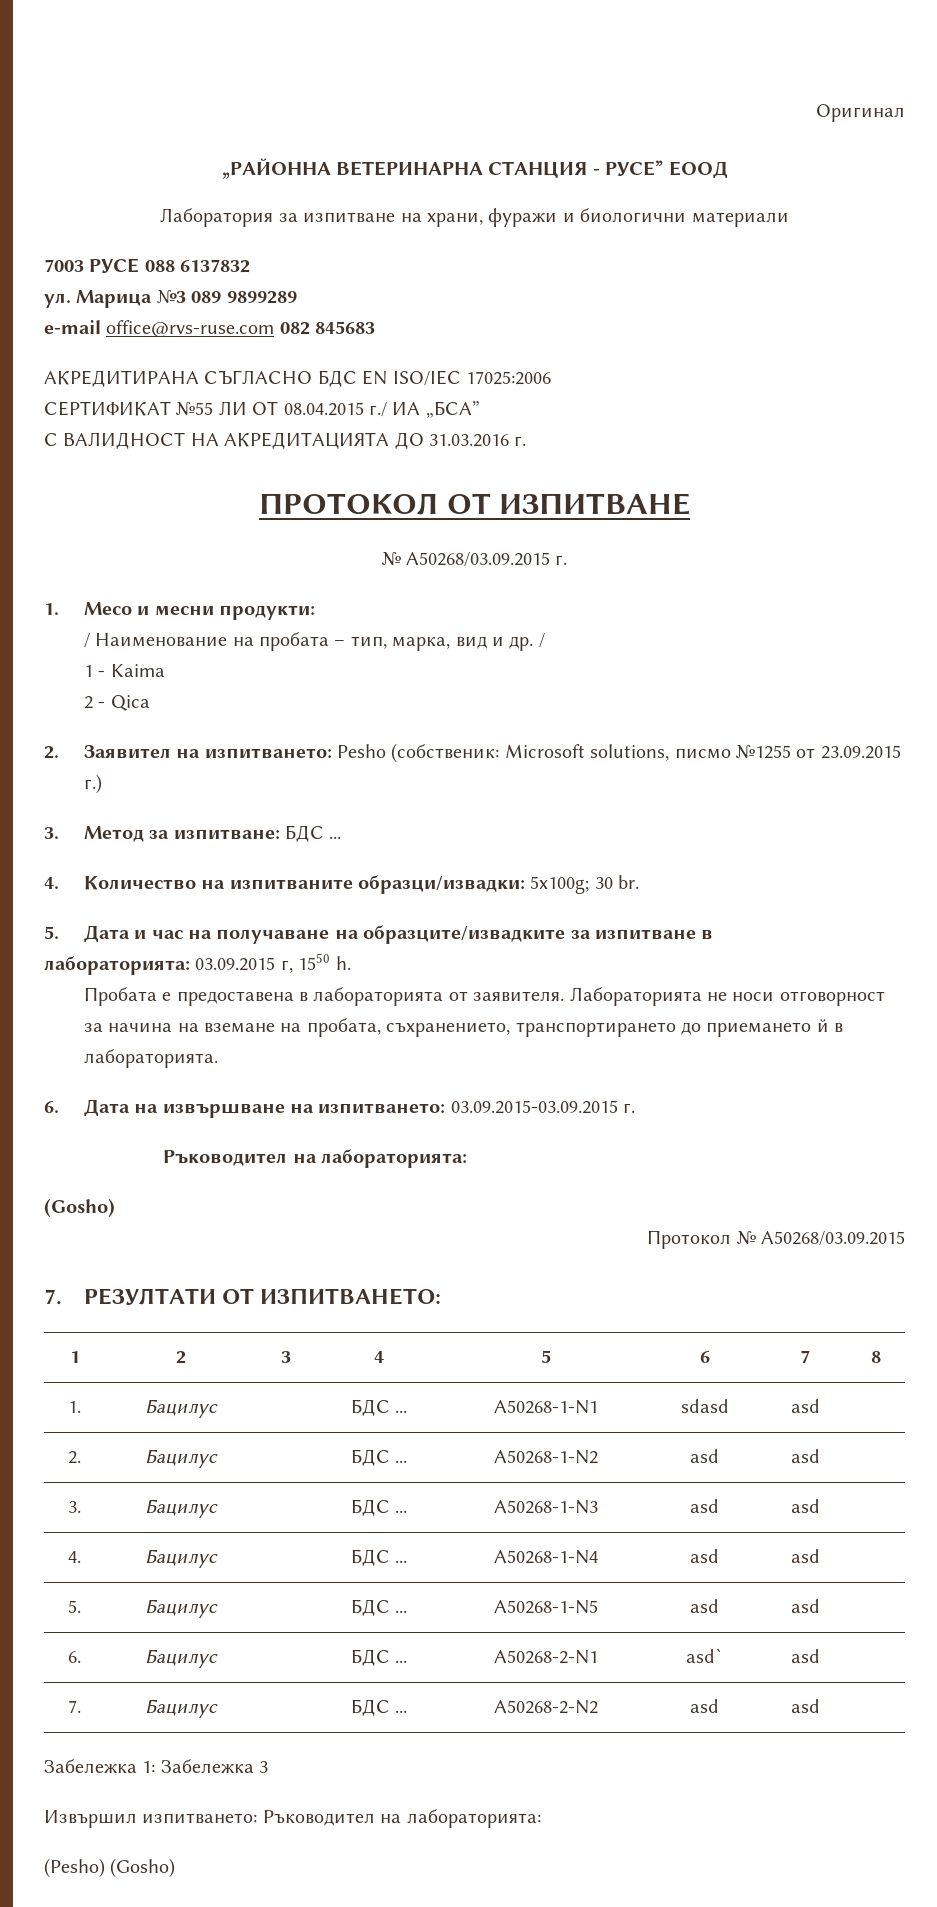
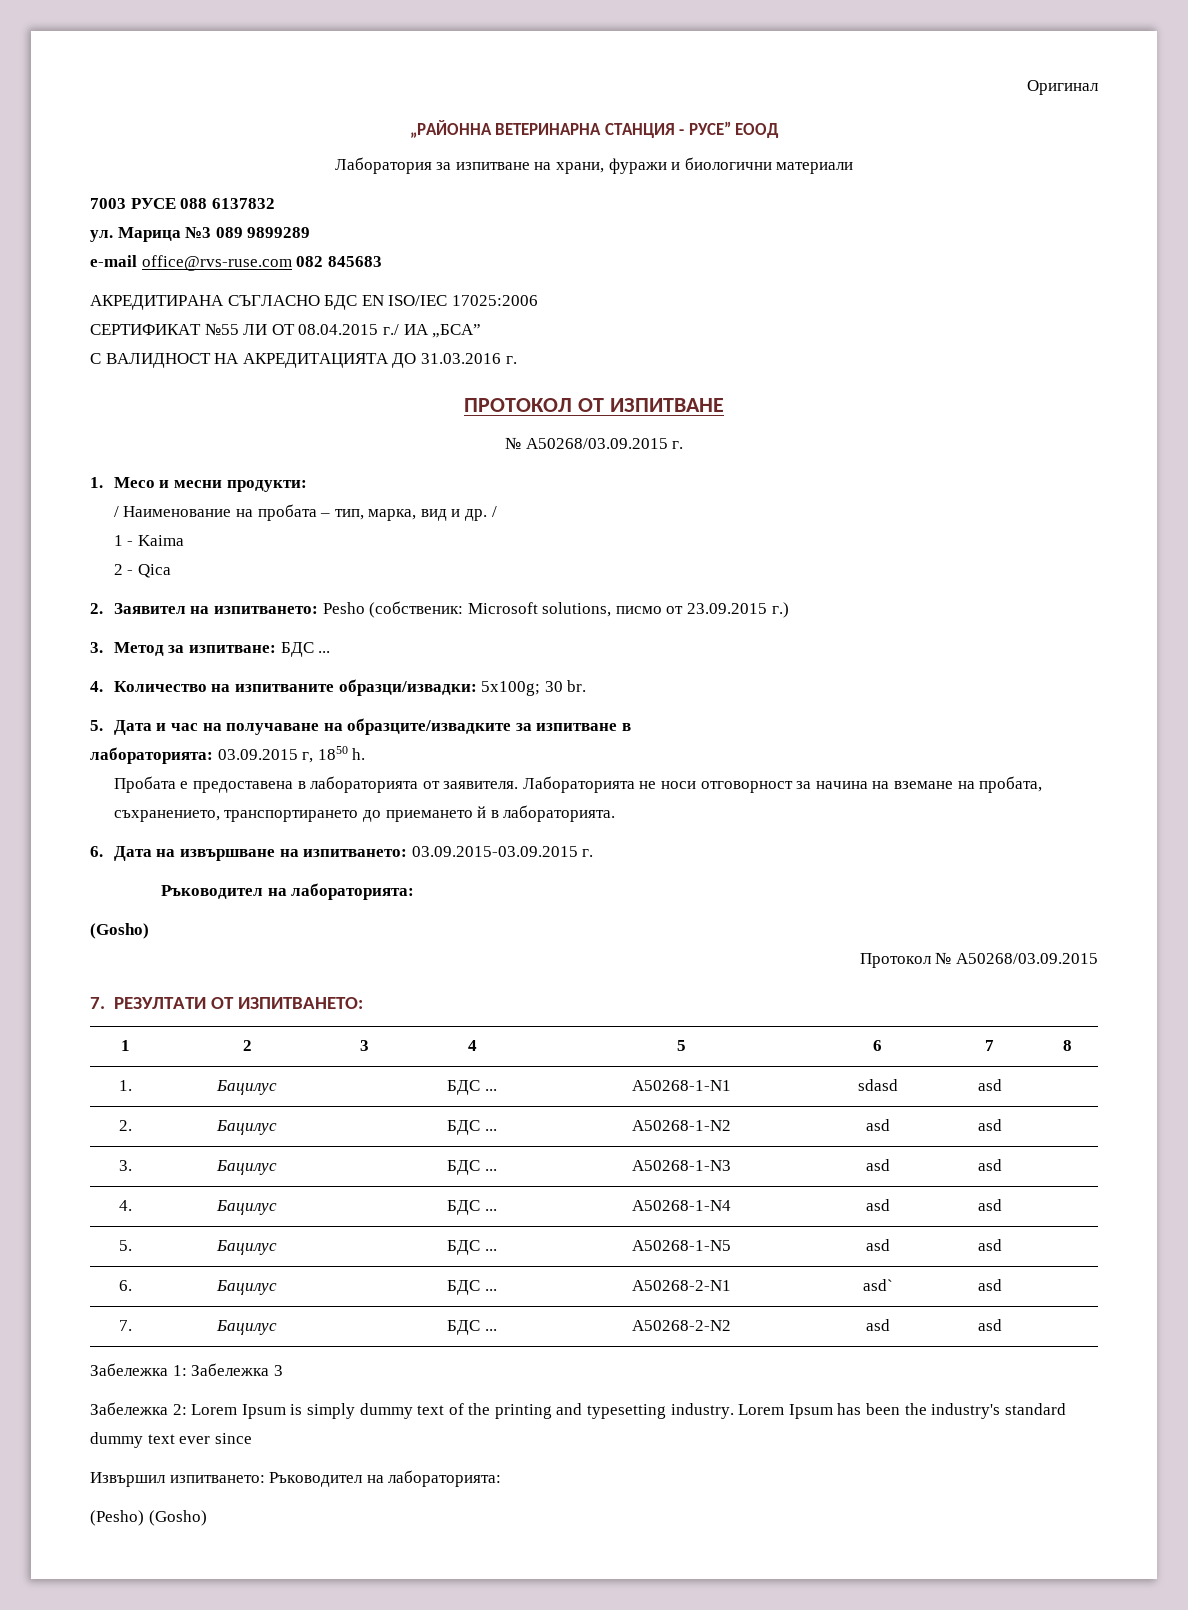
- 2. Заявител на изпитването: Pesho (собственик: Microsoft solutions, писмо №1255 от 23.09.2015 г.)
+ 2. Заявител на изпитването: Pesho (собственик: Microsoft solutions, писмо от 23.09.2015 г.)
- лабораторията: 03.09.2015 г, 1550 h.
+ лабораторията: 03.09.2015 г, 1850 h.
+ Забележка 2: Lorem Ipsum is simply dummy text of the printing and typesetting industry. Lorem Ipsum has been the industry's standard dummy text ever since

